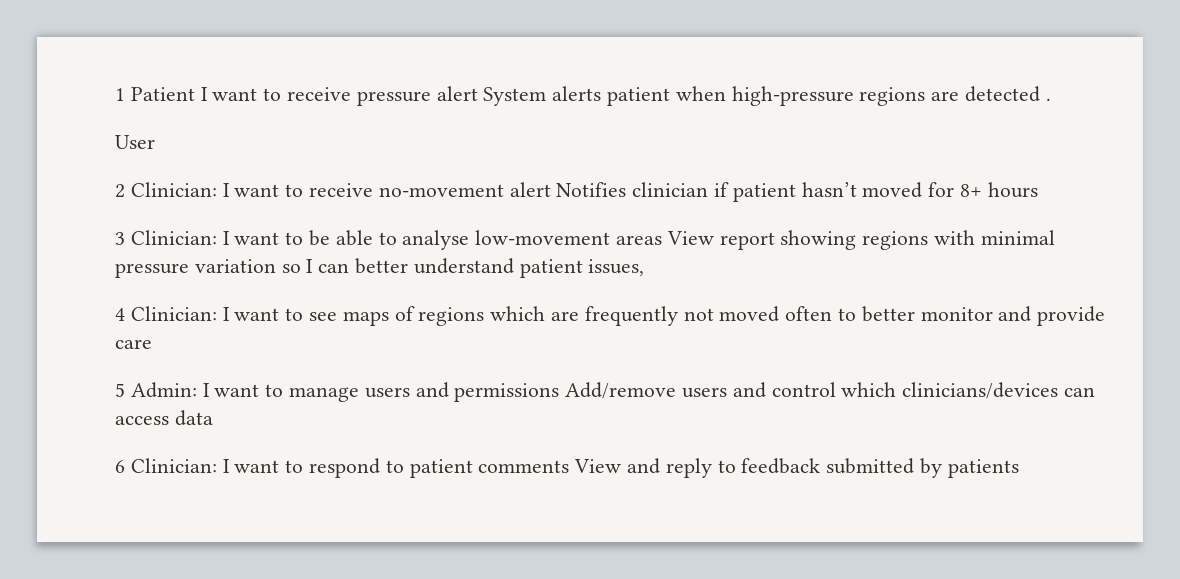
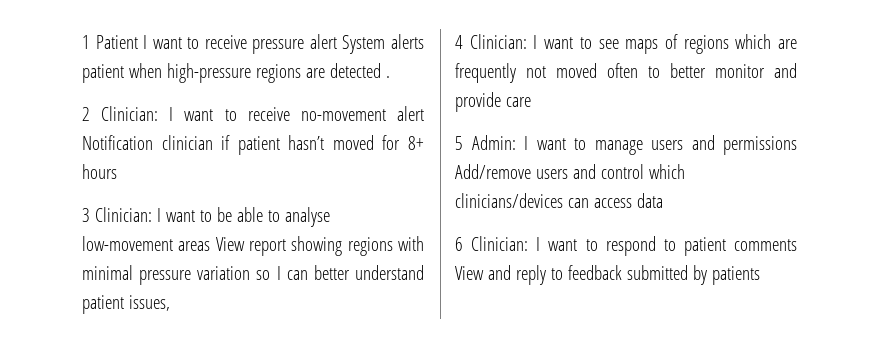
- User
- 2 Clinician: I want to receive no-movement alert Notifies clinician if patient hasn’t moved for 8+ hours
+ 2 Clinician: I want to receive no-movement alert Notification clinician if patient hasn’t moved for 8+ hours

